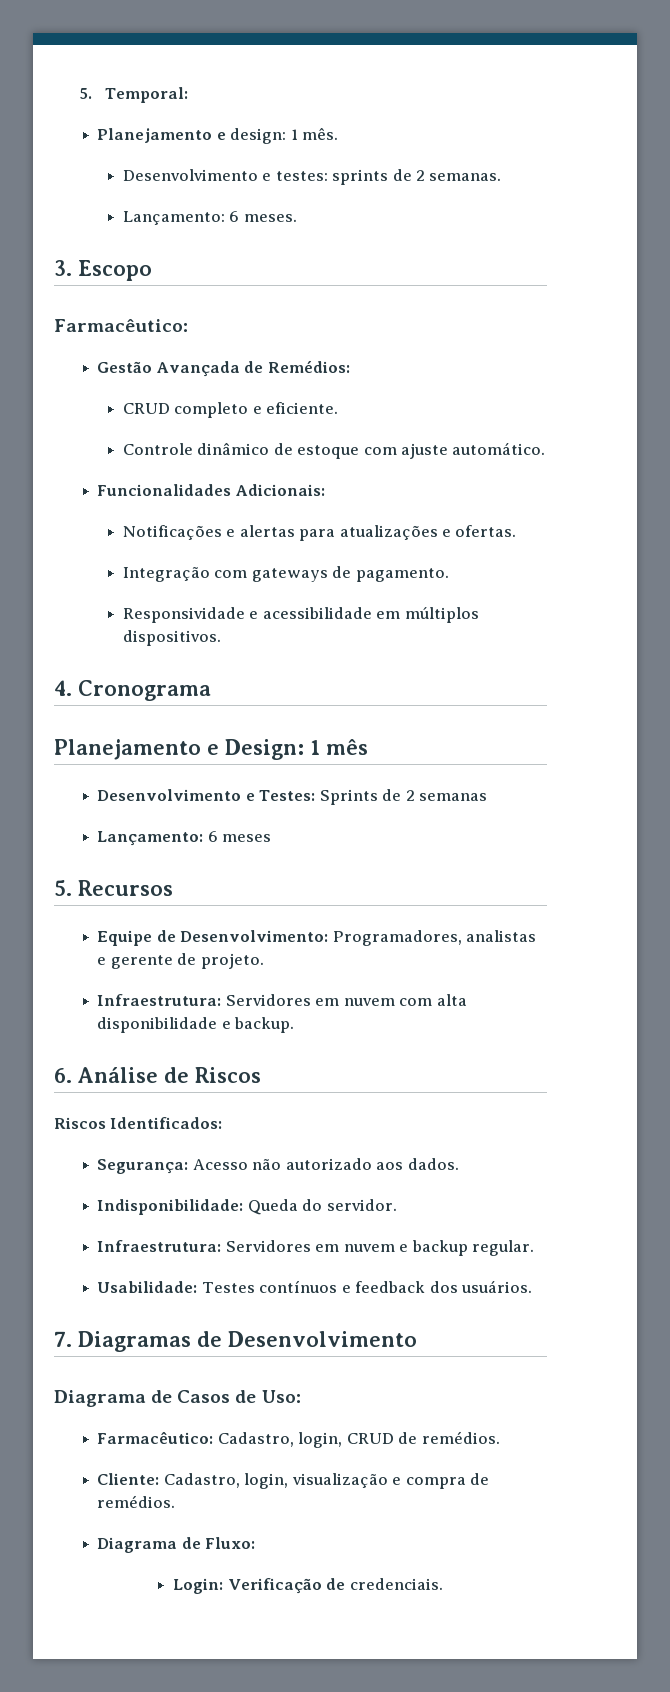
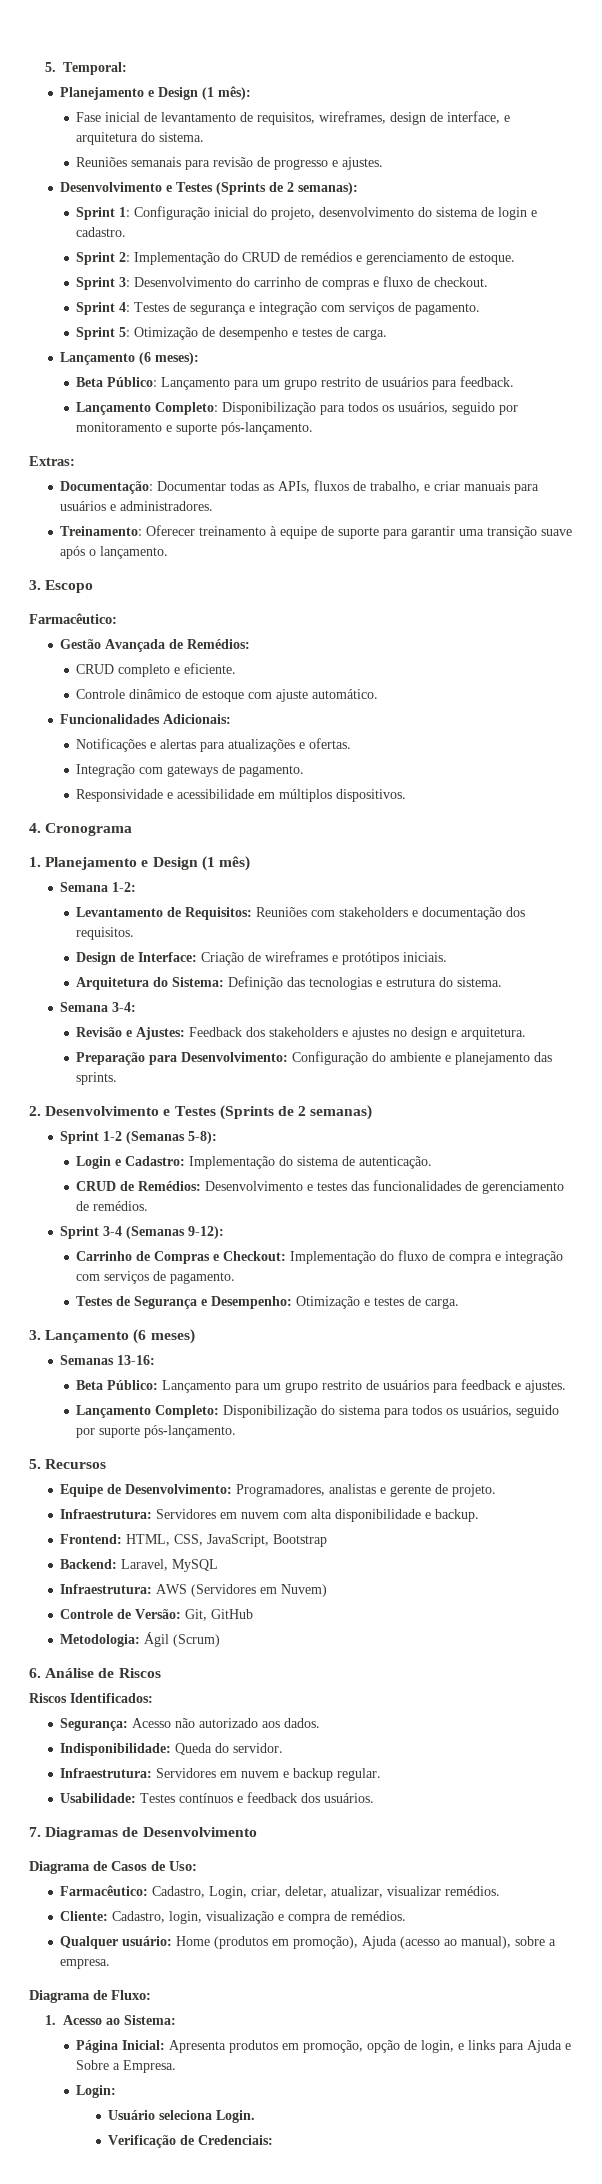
- Planejamento e design: 1 mês.
- Desenvolvimento e testes: sprints de 2 semanas.
- Lançamento: 6 meses.
+ Planejamento e Design (1 mês):
+ Fase inicial de levantamento de requisitos, wireframes, design de interface, e arquitetura do sistema.
+ Reuniões semanais para revisão de progresso e ajustes.
+ Desenvolvimento e Testes (Sprints de 2 semanas):
+ Sprint 1: Configuração inicial do projeto, desenvolvimento do sistema de login e cadastro.
+ Sprint 2: Implementação do CRUD de remédios e gerenciamento de estoque.
+ Sprint 3: Desenvolvimento do carrinho de compras e fluxo de checkout.
+ Sprint 4: Testes de segurança e integração com serviços de pagamento.
+ Sprint 5: Otimização de desempenho e testes de carga.
+ Lançamento (6 meses):
+ Beta Público: Lançamento para um grupo restrito de usuários para feedback.
+ Lançamento Completo: Disponibilização para todos os usuários, seguido por monitoramento e suporte pós-lançamento.
+ Extras:
+ Documentação: Documentar todas as APIs, fluxos de trabalho, e criar manuais para usuários e administradores.
+ Treinamento: Oferecer treinamento à equipe de suporte para garantir uma transição suave após o lançamento.
- Planejamento e Design: 1 mês
- Desenvolvimento e Testes: Sprints de 2 semanas
- Lançamento: 6 meses
+ 1. Planejamento e Design (1 mês)
+ Semana 1-2:
+ Levantamento de Requisitos: Reuniões com stakeholders e documentação dos requisitos.
+ Design de Interface: Criação de wireframes e protótipos iniciais.
+ Arquitetura do Sistema: Definição das tecnologias e estrutura do sistema.
+ Semana 3-4:
+ Revisão e Ajustes: Feedback dos stakeholders e ajustes no design e arquitetura.
+ Preparação para Desenvolvimento: Configuração do ambiente e planejamento das sprints.
+ 2. Desenvolvimento e Testes (Sprints de 2 semanas)
+ Sprint 1-2 (Semanas 5-8):
+ Login e Cadastro: Implementação do sistema de autenticação.
+ CRUD de Remédios: Desenvolvimento e testes das funcionalidades de gerenciamento de remédios.
+ Sprint 3-4 (Semanas 9-12):
+ Carrinho de Compras e Checkout: Implementação do fluxo de compra e integração com serviços de pagamento.
+ Testes de Segurança e Desempenho: Otimização e testes de carga.
+ 3. Lançamento (6 meses)
+ Semanas 13-16:
+ Beta Público: Lançamento para um grupo restrito de usuários para feedback e ajustes.
+ Lançamento Completo: Disponibilização do sistema para todos os usuários, seguido por suporte pós-lançamento.
+ Frontend: HTML, CSS, JavaScript, Bootstrap
+ Backend: Laravel, MySQL
+ Infraestrutura: AWS (Servidores em Nuvem)
+ Controle de Versão: Git, GitHub
+ Metodologia: Ágil (Scrum)
- Farmacêutico: Cadastro, login, CRUD de remédios.
+ Farmacêutico: Cadastro, Login, criar, deletar, atualizar, visualizar remédios.
+ Qualquer usuário: Home (produtos em promoção), Ajuda (acesso ao manual), sobre a empresa.
  Diagrama de Fluxo:
- Login: Verificação de credenciais.
+ 1. Acesso ao Sistema:
+ Página Inicial: Apresenta produtos em promoção, opção de login, e links para Ajuda e Sobre a Empresa.
+ Login:
+ Usuário seleciona Login.
+ Verificação de Credenciais:

